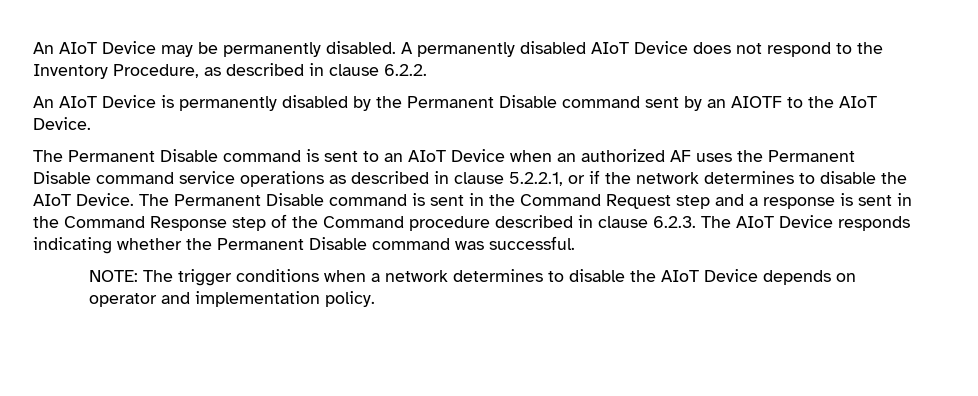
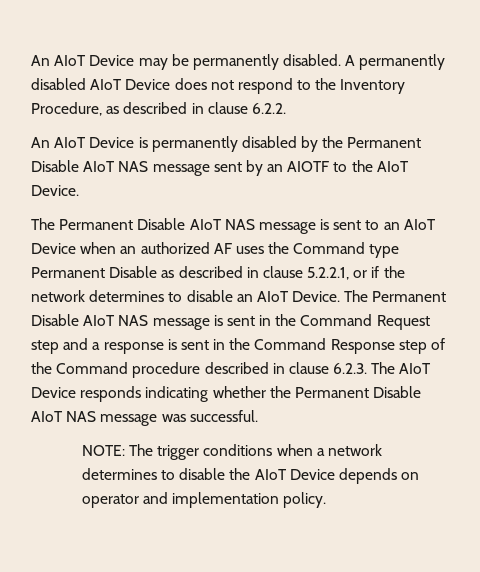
- An AIoT Device is permanently disabled by the Permanent Disable command sent by an AIOTF to the AIoT Device.
+ An AIoT Device is permanently disabled by the Permanent Disable AIoT NAS message sent by an AIOTF to the AIoT Device.
- The Permanent Disable command is sent to an AIoT Device when an authorized AF uses the Permanent Disable command service operations as described in clause 5.2.2.1, or if the network determines to disable the AIoT Device.
+ The Permanent Disable AIoT NAS message is sent to an AIoT Device when an authorized AF uses the Command type Permanent Disable as described in clause 5.2.2.1, or if the network determines to disable an AIoT Device.
- The Permanent Disable command is sent in the Command Request step and a response is sent in the Command Response step of the Command procedure described in clause 6.2.3. The AIoT Device responds indicating whether the Permanent Disable command was successful.
+ The Permanent Disable AIoT NAS message is sent in the Command Request step and a response is sent in the Command Response step of the Command procedure described in clause 6.2.3. The AIoT Device responds indicating whether the Permanent Disable AIoT NAS message was successful.

